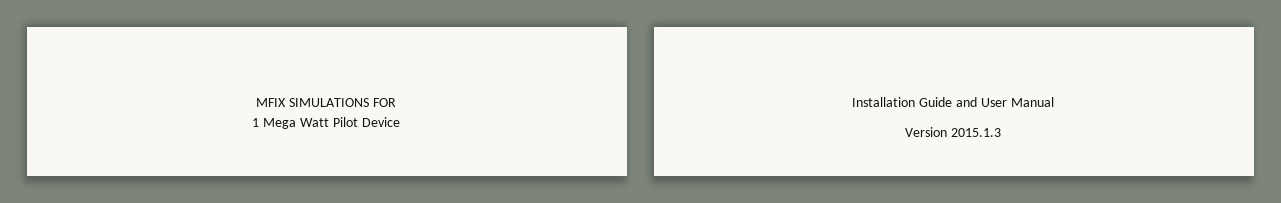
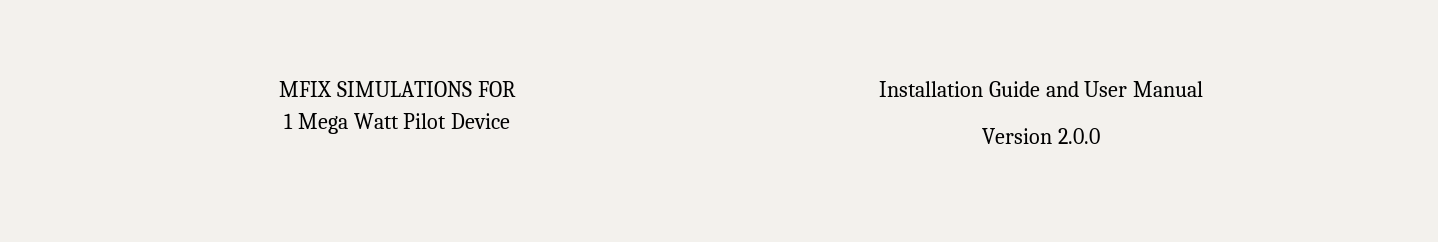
- Version 2015.1.3
+ Version 2.0.0

